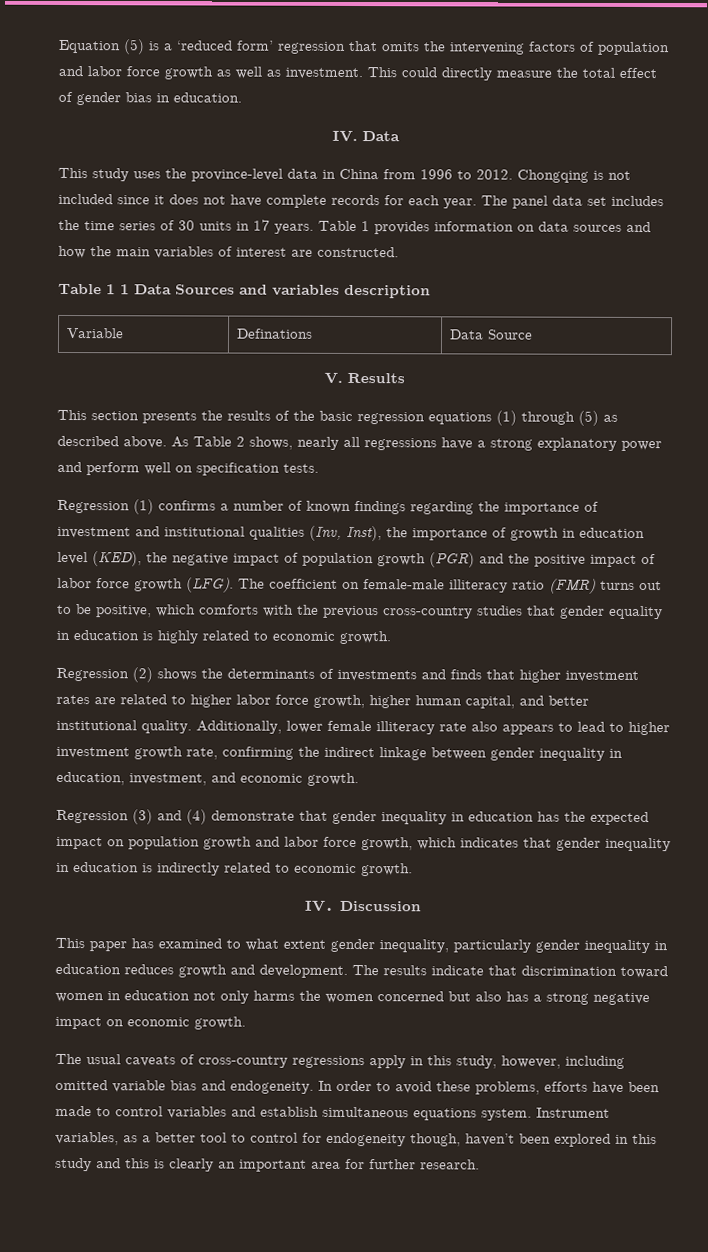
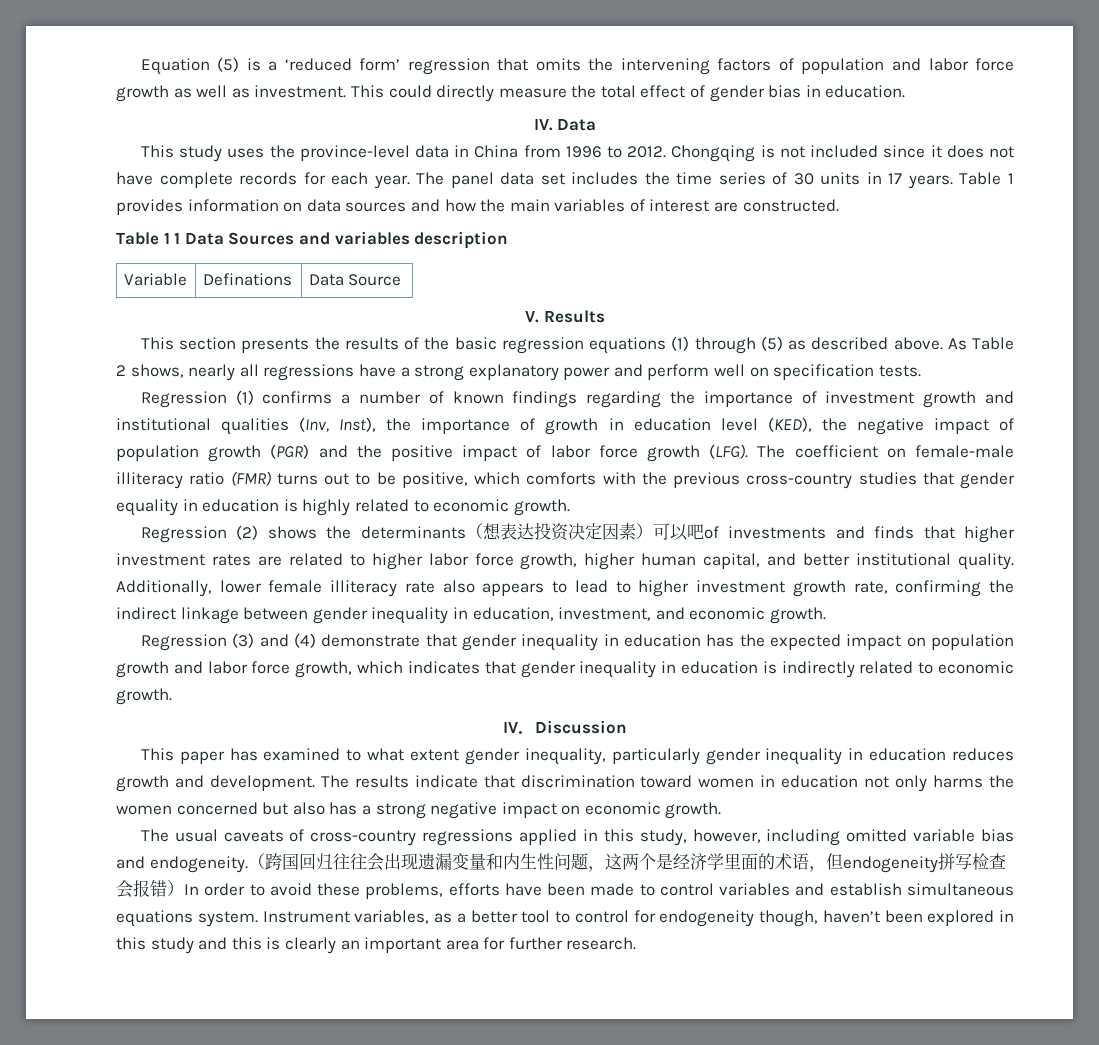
- Regression (1) confirms a number of known findings regarding the importance of investment and institutional qualities (Inv, Inst), the importance of growth in education level (KED), the negative impact of population growth (PGR) and the positive impact of labor force growth (LFG).
+ Regression (1) confirms a number of known findings regarding the importance of investment growth and institutional qualities (Inv, Inst), the importance of growth in education level (KED), the negative impact of population growth (PGR) and the positive impact of labor force growth (LFG).
- Regression (2) shows the determinants of investments and finds that higher investment rates are related to higher labor force growth, higher human capital, and better institutional quality.
+ Regression (2) shows the determinants（想表达投资决定因素）可以吧of investments and finds that higher investment rates are related to higher labor force growth, higher human capital, and better institutional quality.
- The usual caveats of cross-country regressions apply in this study, however, including omitted variable bias and endogeneity.
+ The usual caveats of cross-country regressions applied in this study, however, including omitted variable bias and endogeneity.
- In order to avoid these problems, efforts have been made to control variables and establish simultaneous equations system.
+ （跨国回归往往会出现遗漏变量和内生性问题，这两个是经济学里面的术语，但endogeneity拼写检查会报错）In order to avoid these problems, efforts have been made to control variables and establish simultaneous equations system.

